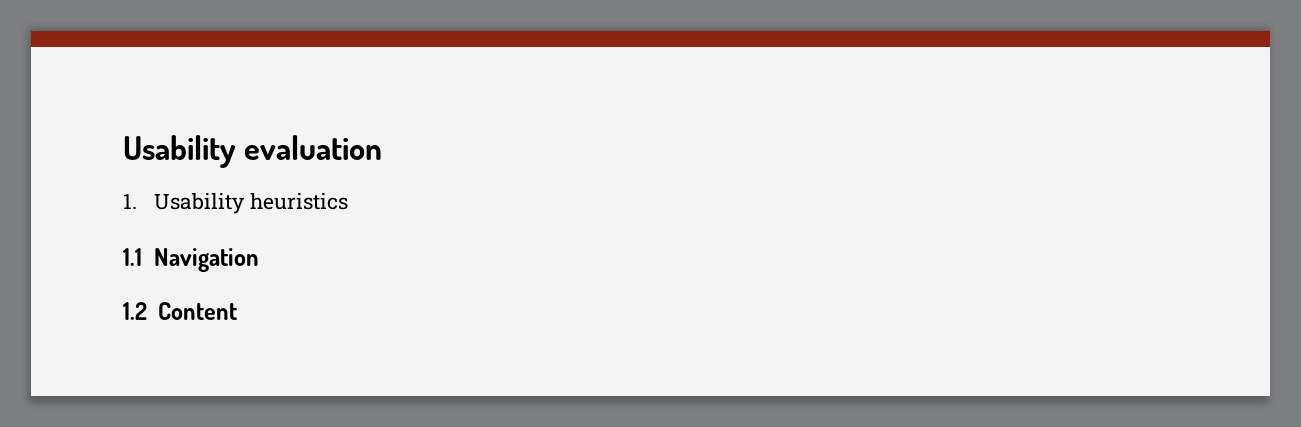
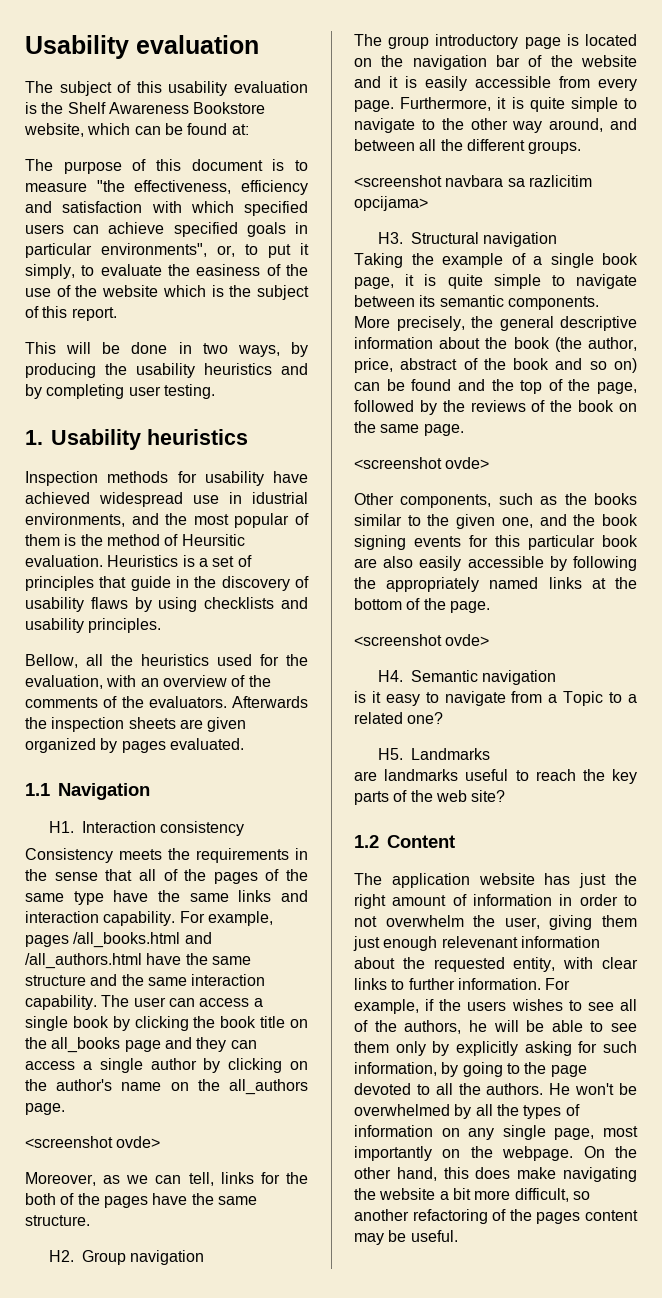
+ The subject of this usability evaluation is the Shelf Awareness Bookstore website, which can be found at:
+ The purpose of this document is to measure "the effectiveness, efficiency and satisfaction with which specified users can achieve specified goals in particular environments", or, to put it simply, to evaluate the easiness of the use of the website which is the subject of this report.
+ This will be done in two ways, by producing the usability heuristics and by completing user testing.
  1. Usability heuristics
+ Inspection methods for usability have achieved widespread use in idustrial environments, and the most popular of them is the method of Heursitic evaluation. Heuristics is a set of principles that guide in the discovery of usability flaws by using checklists and usability principles.
+ Bellow, all the heuristics used for the evaluation, with an overview of the comments of the evaluators. Afterwards the inspection sheets are given organized by pages evaluated.
  1.1 Navigation
+ H1. Interaction consistency
+ Consistency meets the requirements in the sense that all of the pages of the same type have the same links and interaction capability. For example, pages /all_books.html and /all_authors.html have the same structure and the same interaction capability. The user can access a single book by clicking the book title on the all_books page and they can access a single author by clicking on the author's name on the all_authors page.
+ <screenshot ovde>
+ Moreover, as we can tell, links for the both of the pages have the same structure.
+ H2. Group navigation
+ The group introductory page is located on the navigation bar of the website and it is easily accessible from every page. Furthermore, it is quite simple to navigate to the other way around, and between all the different groups.
+ <screenshot navbara sa razlicitim opcijama>
+ H3. Structural navigation
+ Taking the example of a single book page, it is quite simple to navigate between its semantic components. More precisely, the general descriptive information about the book (the author, price, abstract of the book and so on) can be found and the top of the page, followed by the reviews of the book on the same page.
+ <screenshot ovde>
+ Other components, such as the books similar to the given one, and the book signing events for this particular book are also easily accessible by following the appropriately named links at the bottom of the page.
+ <screenshot ovde>
+ H4. Semantic navigation
+ is it easy to navigate from a Topic to a related one?
+ H5. Landmarks
+ are landmarks useful to reach the key parts of the web site?
  1.2 Content
+ The application website has just the right amount of information in order to not overwhelm the user, giving them just enough relevenant information about the requested entity, with clear links to further information. For example, if the users wishes to see all of the authors, he will be able to see them only by explicitly asking for such information, by going to the page devoted to all the authors. He won't be overwhelmed by all the types of information on any single page, most importantly on the webpage. On the other hand, this does make navigating the website a bit more difficult, so another refactoring of the pages content may be useful.

